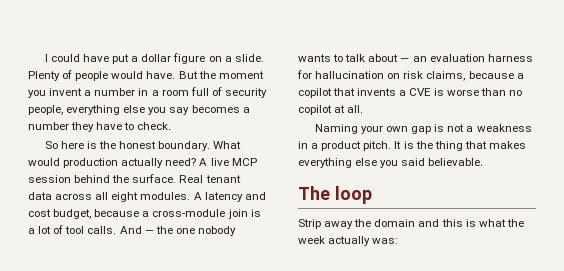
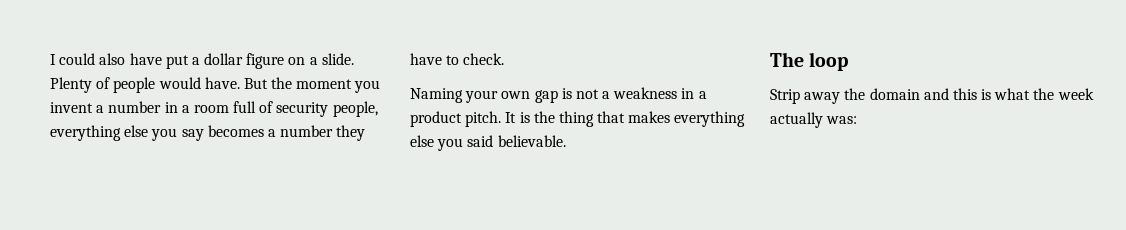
- I could have put a dollar figure on a slide.
+ I could also have put a dollar figure on a slide.
- So here is the honest boundary. What would production actually need? A live MCP session behind the surface. Real tenant data across all eight modules. A latency and cost budget, because a cross-module join is a lot of tool calls. And — the one nobody wants to talk about — an evaluation harness for hallucination on risk claims, because a copilot that invents a CVE is worse than no copilot at all.

